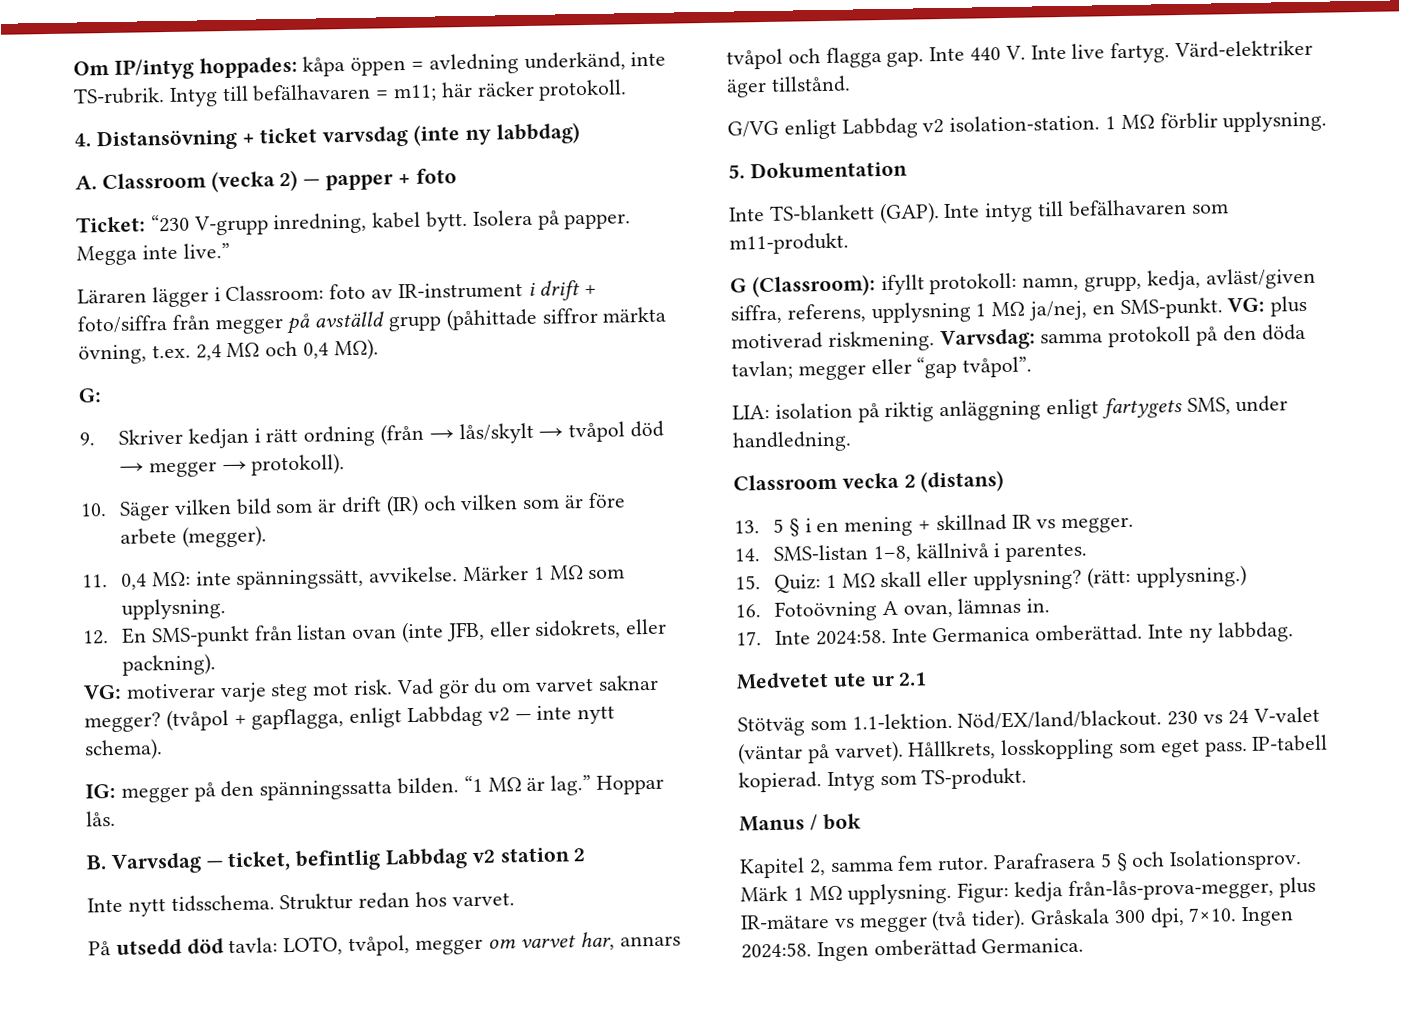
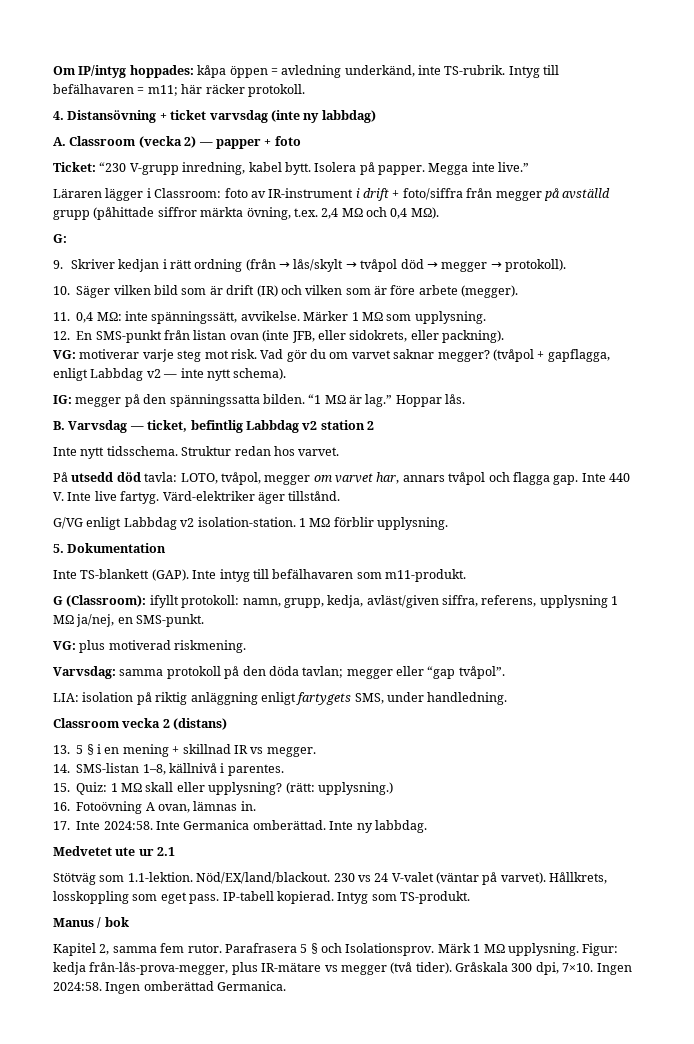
- G (Classroom): ifyllt protokoll: namn, grupp, kedja, avläst/given siffra, referens, upplysning 1 MΩ ja/nej, en SMS-punkt. VG: plus motiverad riskmening. Varvsdag: samma protokoll på den döda tavlan; megger eller “gap tvåpol”.
+ G (Classroom): ifyllt protokoll: namn, grupp, kedja, avläst/given siffra, referens, upplysning 1 MΩ ja/nej, en SMS-punkt.
+ VG: plus motiverad riskmening.
+ Varvsdag: samma protokoll på den döda tavlan; megger eller “gap tvåpol”.

